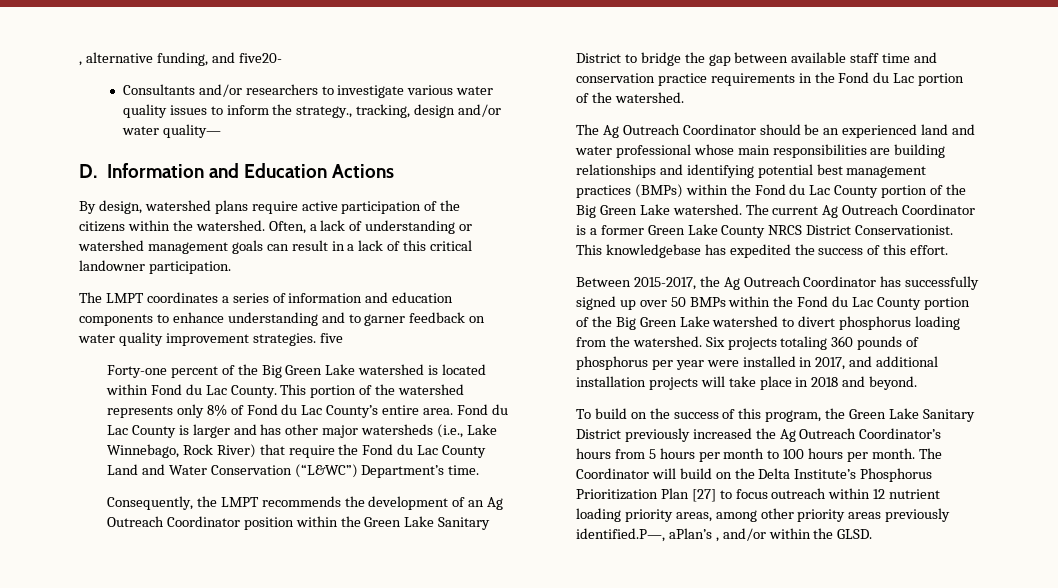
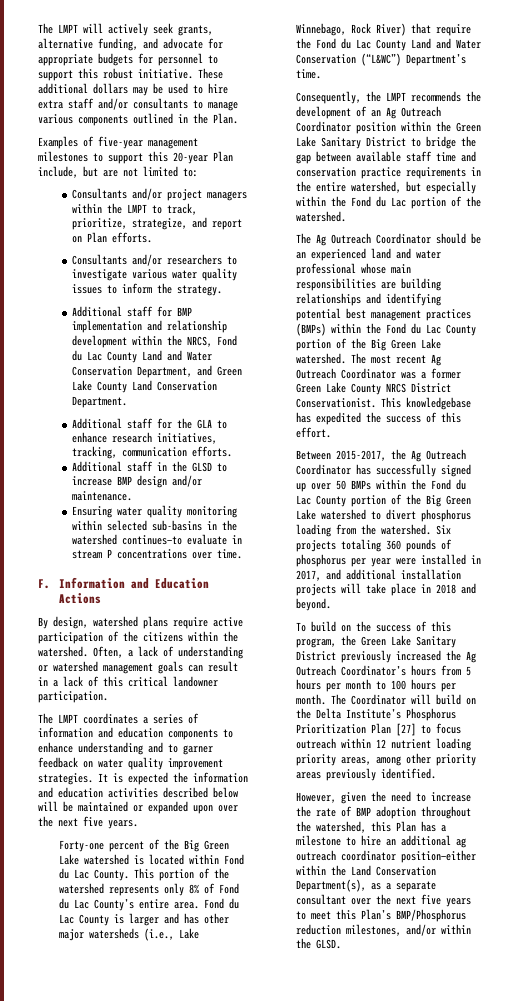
- , alternative funding, and five20-
+ The LMPT will actively seek grants, alternative funding, and advocate for appropriate budgets for personnel to support this robust initiative. These additional dollars may be used to hire extra staff and/or consultants to manage various components outlined in the Plan.
+ Examples of five-year management milestones to support this 20-year Plan include, but are not limited to:
+ Consultants and/or project managers within the LMPT to track, prioritize, strategize, and report on Plan efforts.
- Consultants and/or researchers to investigate various water quality issues to inform the strategy., tracking, design and/or water quality—
- D. Information and Education Actions
+ Consultants and/or researchers to investigate various water quality issues to inform the strategy.
+ Additional staff for BMP implementation and relationship development within the NRCS, Fond du Lac County Land and Water Conservation Department, and Green Lake County Land Conservation Department.
+ Additional staff for the GLA to enhance research initiatives, tracking, communication efforts.
+ Additional staff in the GLSD to increase BMP design and/or maintenance.
+ Ensuring water quality monitoring within selected sub-basins in the watershed continues—to evaluate in stream P concentrations over time.
+ F. Information and Education Actions
- The LMPT coordinates a series of information and education components to enhance understanding and to garner feedback on water quality improvement strategies. five
+ The LMPT coordinates a series of information and education components to enhance understanding and to garner feedback on water quality improvement strategies. It is expected the information and education activities described below will be maintained or expanded upon over the next five years.
- Consequently, the LMPT recommends the development of an Ag Outreach Coordinator position within the Green Lake Sanitary District to bridge the gap between available staff time and conservation practice requirements in the Fond du Lac portion of the watershed.
+ Consequently, the LMPT recommends the development of an Ag Outreach Coordinator position within the Green Lake Sanitary District to bridge the gap between available staff time and conservation practice requirements in the entire watershed, but especially within the Fond du Lac portion of the watershed.
- The current Ag Outreach Coordinator is a former Green Lake County NRCS District Conservationist.
+ The most recent Ag Outreach Coordinator was a former Green Lake County NRCS District Conservationist.
- The Coordinator will build on the Delta Institute’s Phosphorus Prioritization Plan [27] to focus outreach within 12 nutrient loading priority areas, among other priority areas previously identified.P—, aPlan’s , and/or within the GLSD.
+ The Coordinator will build on the Delta Institute’s Phosphorus Prioritization Plan [27] to focus outreach within 12 nutrient loading priority areas, among other priority areas previously identified.
+ However, given the need to increase the rate of BMP adoption throughout the watershed, this Plan has a milestone to hire an additional ag outreach coordinator position—either within the Land Conservation Department(s), as a separate consultant over the next five years to meet this Plan’s BMP/Phosphorus reduction milestones, and/or within the GLSD.

